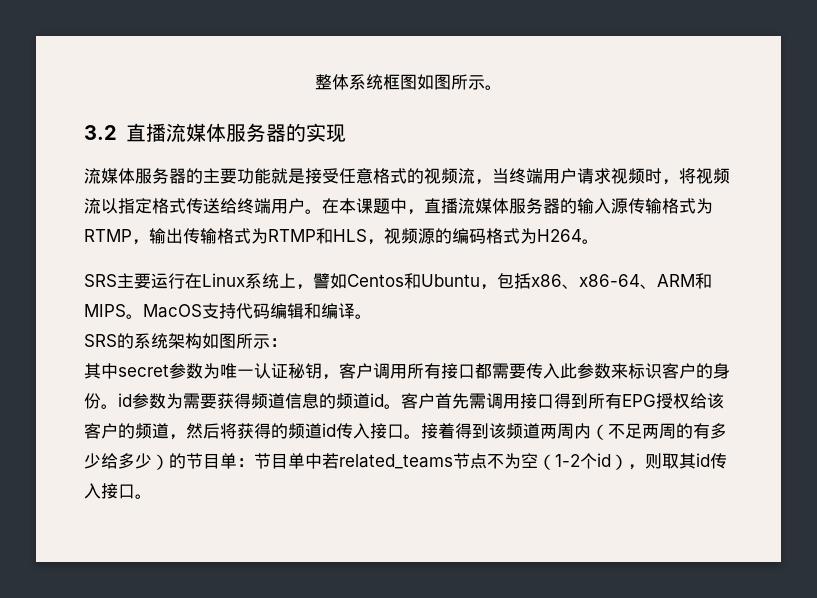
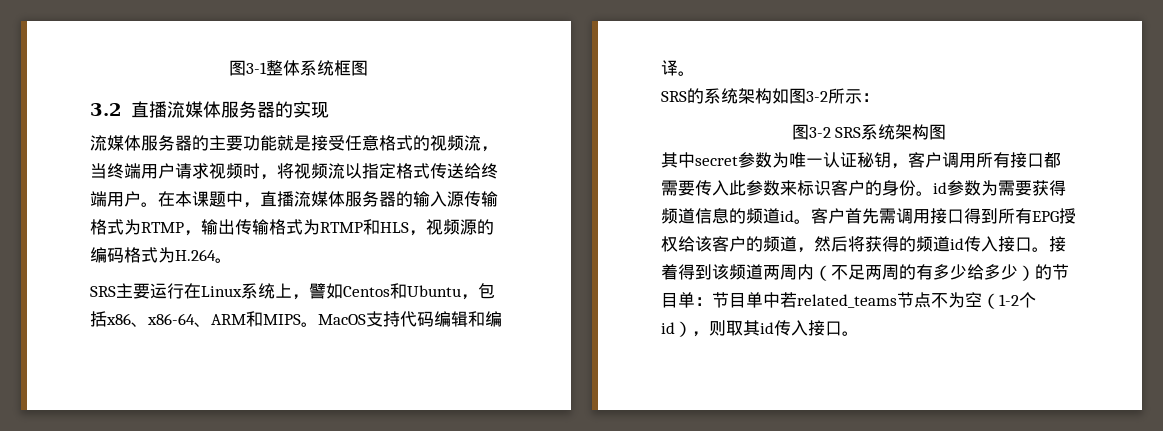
- 整体系统框图如图所示。
+ 图3-1整体系统框图
- 在本课题中，直播流媒体服务器的输入源传输格式为RTMP，输出传输格式为RTMP和HLS，视频源的编码格式为H264。
+ 在本课题中，直播流媒体服务器的输入源传输格式为RTMP，输出传输格式为RTMP和HLS，视频源的编码格式为H.264。
- SRS的系统架构如图所示：
+ SRS的系统架构如图3-2所示：
+ 图3-2 SRS系统架构图

